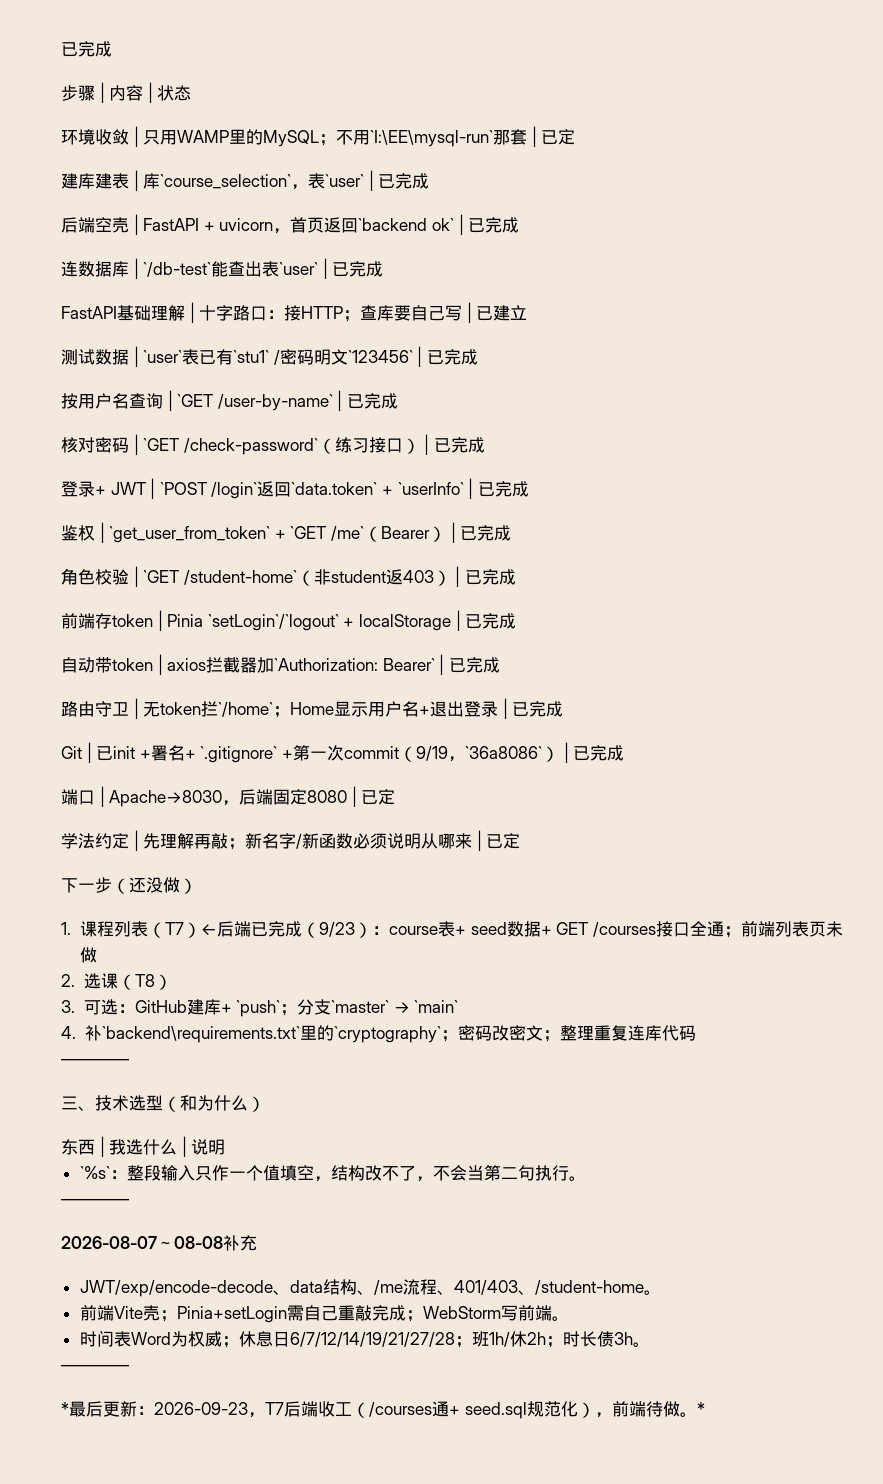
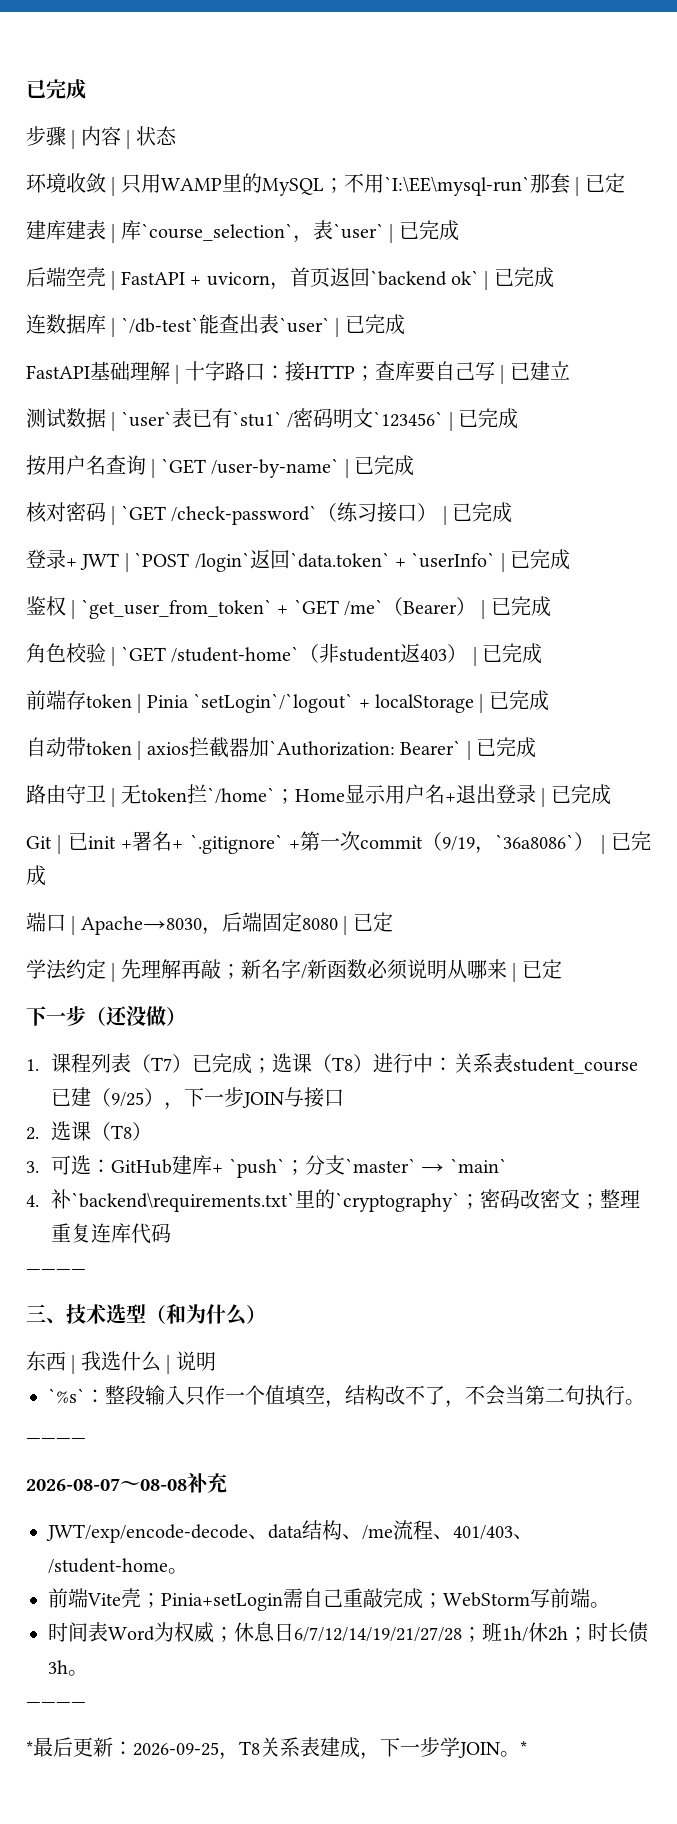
- 1.课程列表（T7）←后端已完成（9/23）：course表+ seed数据+ GET /courses接口全通；前端列表页未做
+ 1.课程列表（T7）已完成；选课（T8）进行中：关系表student_course已建（9/25），下一步JOIN与接口
- *最后更新：2026-09-23，T7后端收工（/courses通+ seed.sql规范化），前端待做。
+ *最后更新：2026-09-25，T8关系表建成，下一步学JOIN。

